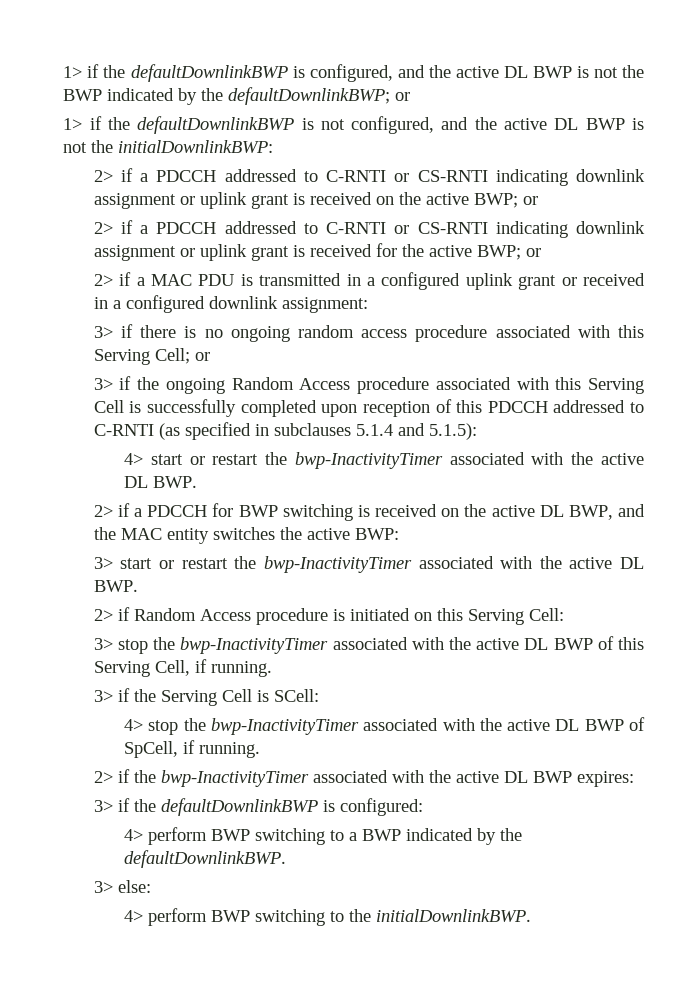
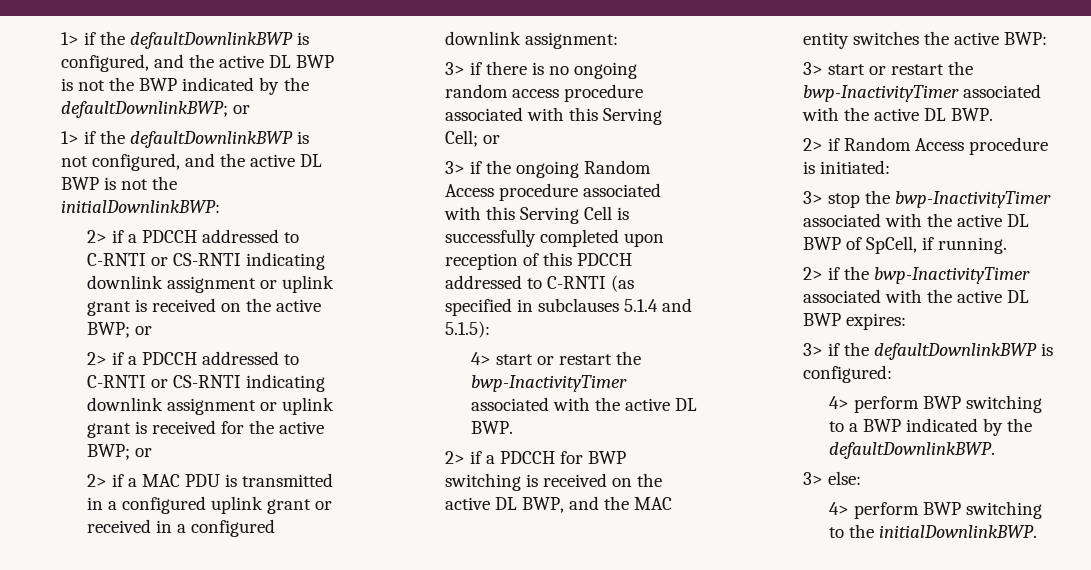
- 2> if Random Access procedure is initiated on this Serving Cell:
+ 2> if Random Access procedure is initiated:
- 3> stop the bwp-InactivityTimer associated with the active DL BWP of this Serving Cell, if running.
- 3> if the Serving Cell is SCell:
- 4> stop the bwp-InactivityTimer associated with the active DL BWP of SpCell, if running.
+ 3> stop the bwp-InactivityTimer associated with the active DL BWP of SpCell, if running.

